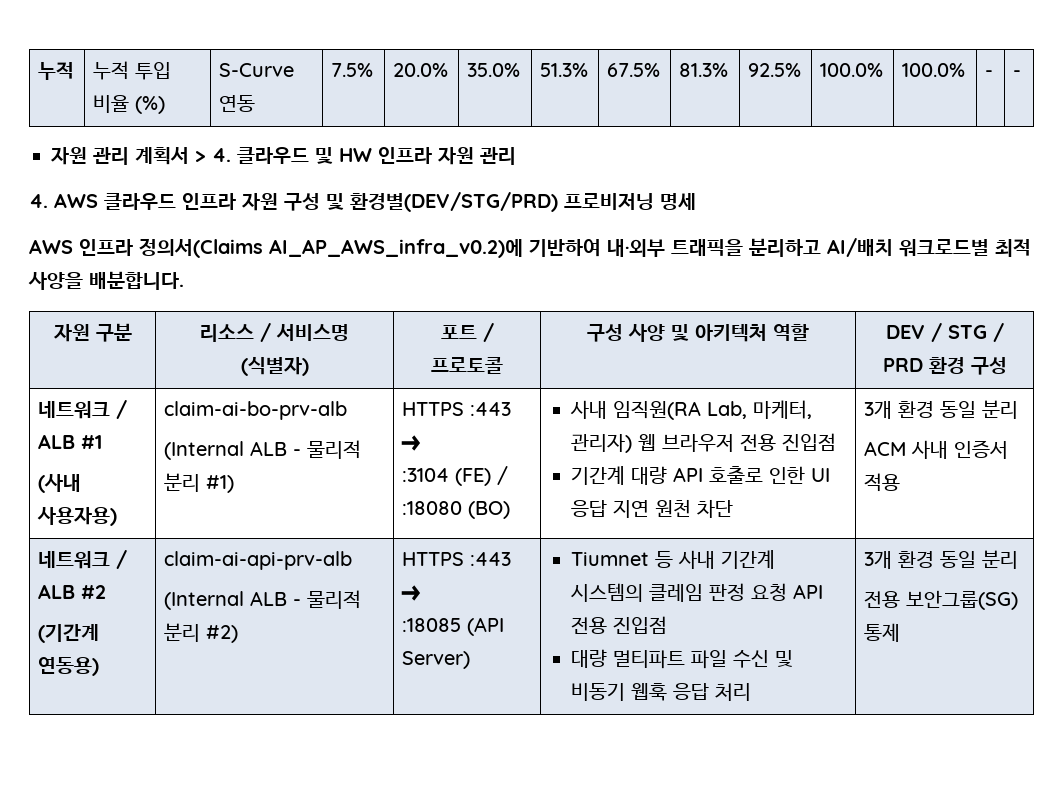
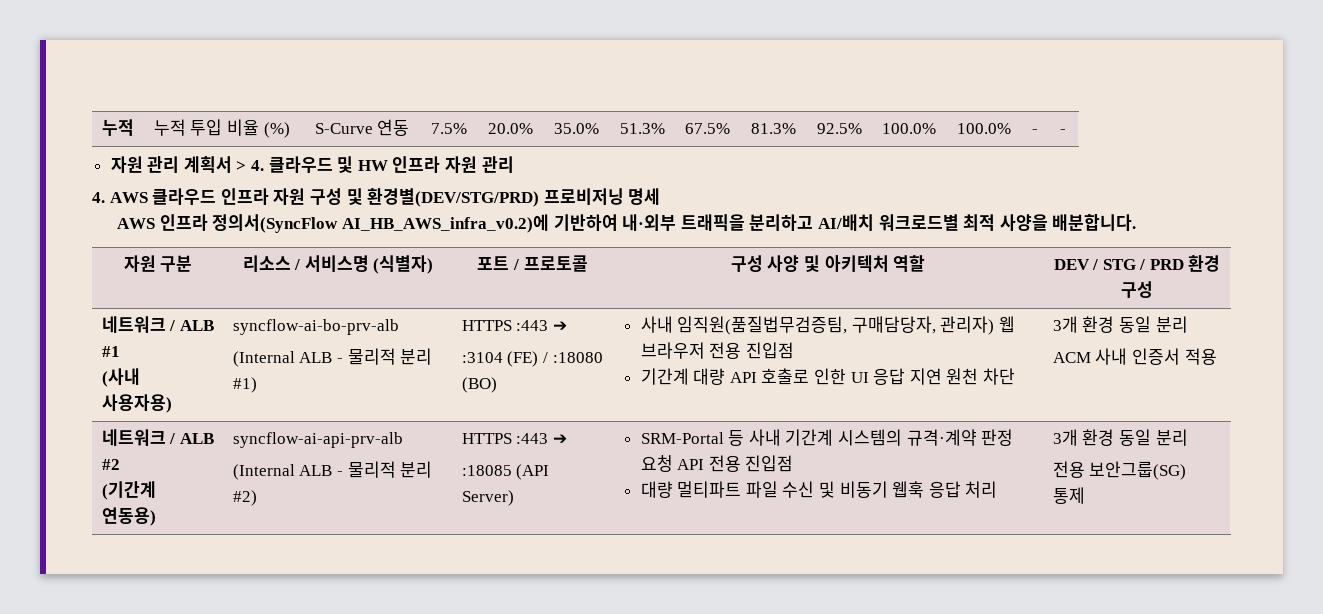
- AWS 인프라 정의서(Claims AI_AP_AWS_infra_v0.2)에 기반하여 내·외부 트래픽을 분리하고 AI/배치 워크로드별 최적 사양을 배분합니다.
+ AWS 인프라 정의서(SyncFlow AI_HB_AWS_infra_v0.2)에 기반하여 내·외부 트래픽을 분리하고 AI/배치 워크로드별 최적 사양을 배분합니다.
- claim-ai-bo-prv-alb
+ syncflow-ai-bo-prv-alb
- 사내 임직원(RA Lab, 마케터, 관리자) 웹 브라우저 전용 진입점
+ 사내 임직원(품질법무검증팀, 구매담당자, 관리자) 웹 브라우저 전용 진입점
- claim-ai-api-prv-alb
+ syncflow-ai-api-prv-alb
- Tiumnet 등 사내 기간계 시스템의 클레임 판정 요청 API 전용 진입점
+ SRM-Portal 등 사내 기간계 시스템의 규격·계약 판정 요청 API 전용 진입점

